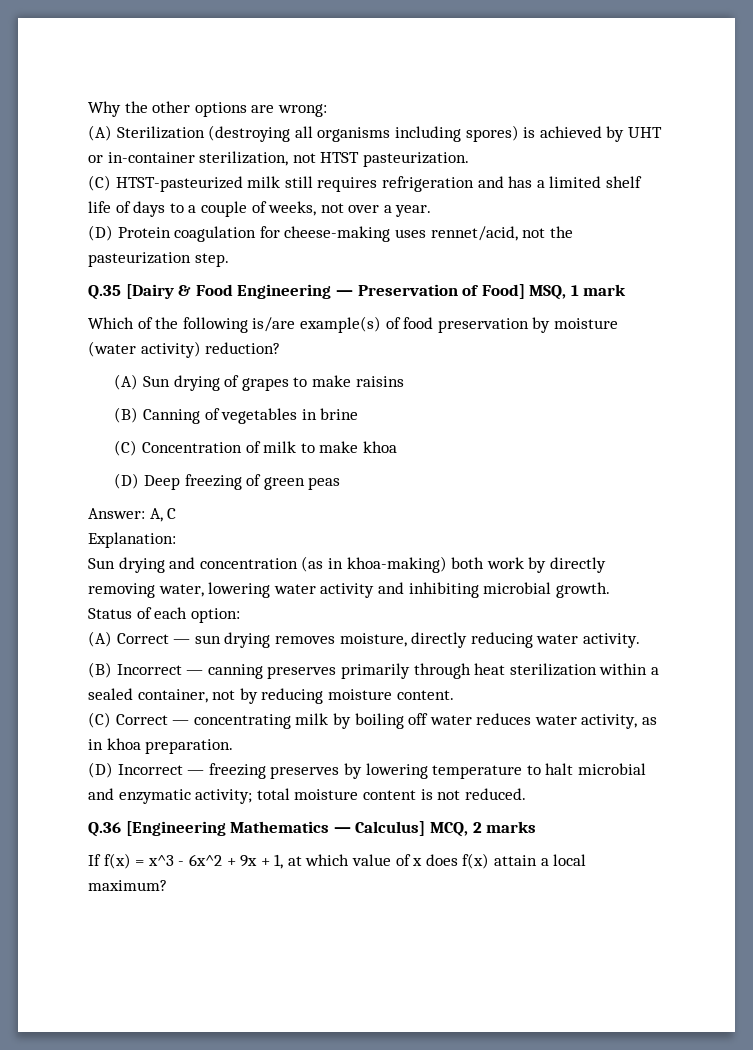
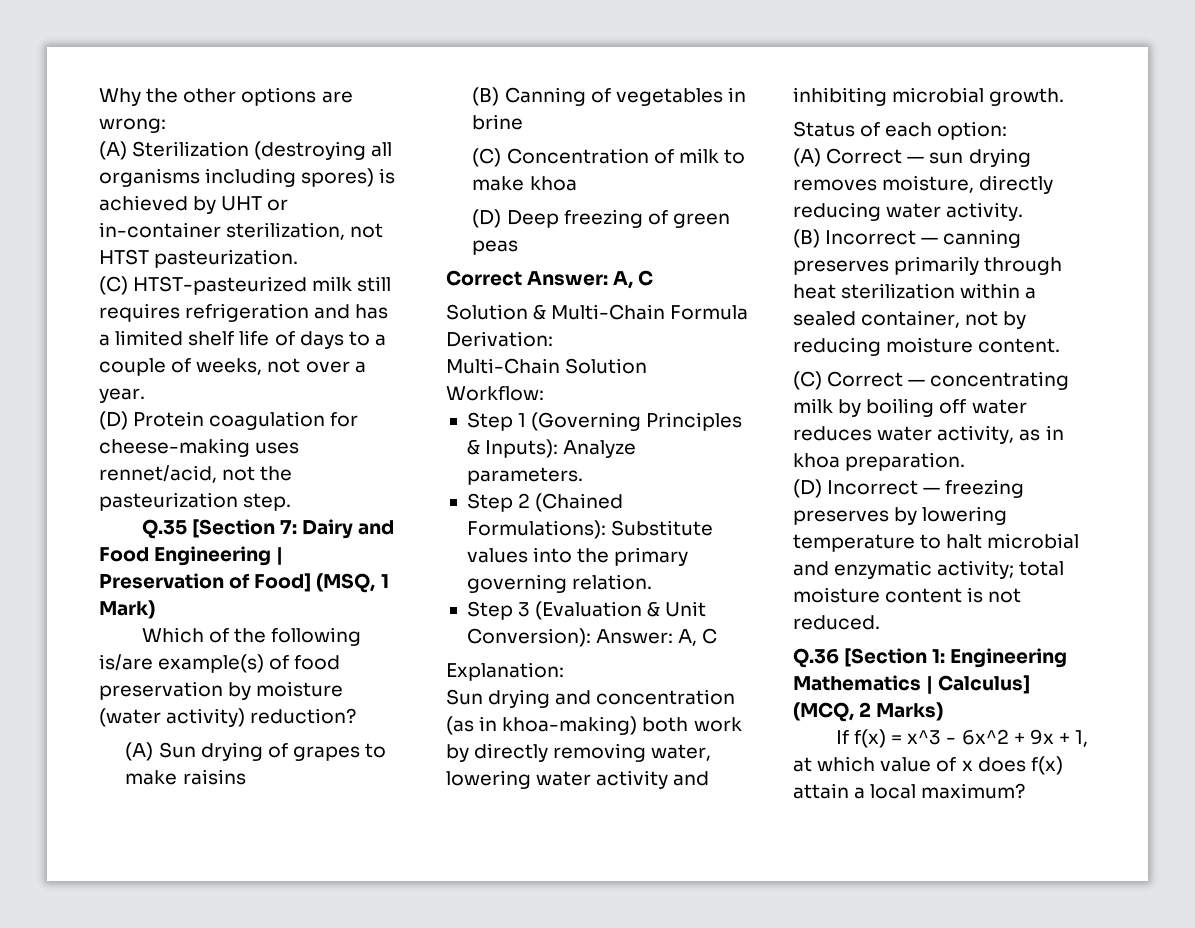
- Q.35 [Dairy & Food Engineering — Preservation of Food] MSQ, 1 mark
+ Q.35 [Section 7: Dairy and Food Engineering | Preservation of Food] (MSQ, 1 Mark)
- Answer: A, C
+ Correct Answer: A, C
+ Solution & Multi-Chain Formula Derivation:
+ Multi-Chain Solution Workflow:
+ Step 1 (Governing Principles & Inputs): Analyze parameters.
+ Step 2 (Chained Formulations): Substitute values into the primary governing relation.
+ Step 3 (Evaluation & Unit Conversion): Answer: A, C
- Q.36 [Engineering Mathematics — Calculus] MCQ, 2 marks
+ Q.36 [Section 1: Engineering Mathematics | Calculus] (MCQ, 2 Marks)

